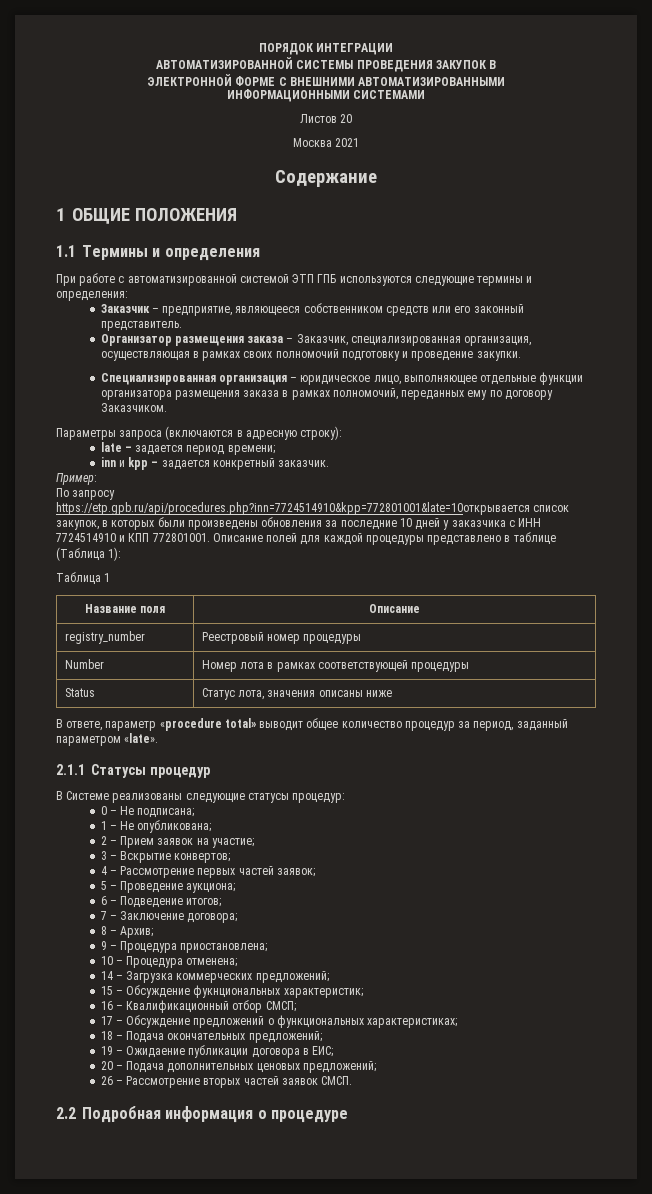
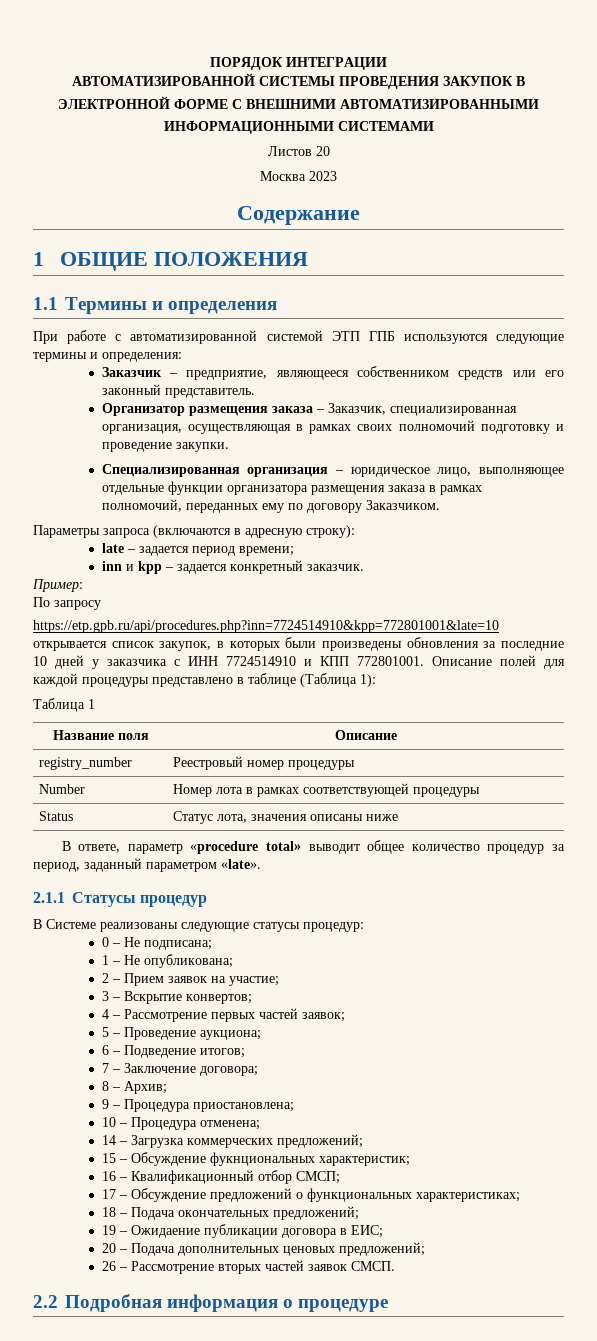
- Москва 2021
+ Москва 2023
- https://etp.gpb.ru/api/procedures.php?inn=7724514910&kpp=772801001&late=10открывается список закупок, в которых были произведены обновления за последние 10 дней у заказчика с ИНН 7724514910 и КПП 772801001.
+ https://etp.gpb.ru/api/procedures.php?inn=7724514910&kpp=772801001&late=10 открывается список закупок, в которых были произведены обновления за последние 10 дней у заказчика с ИНН 7724514910 и КПП 772801001.

